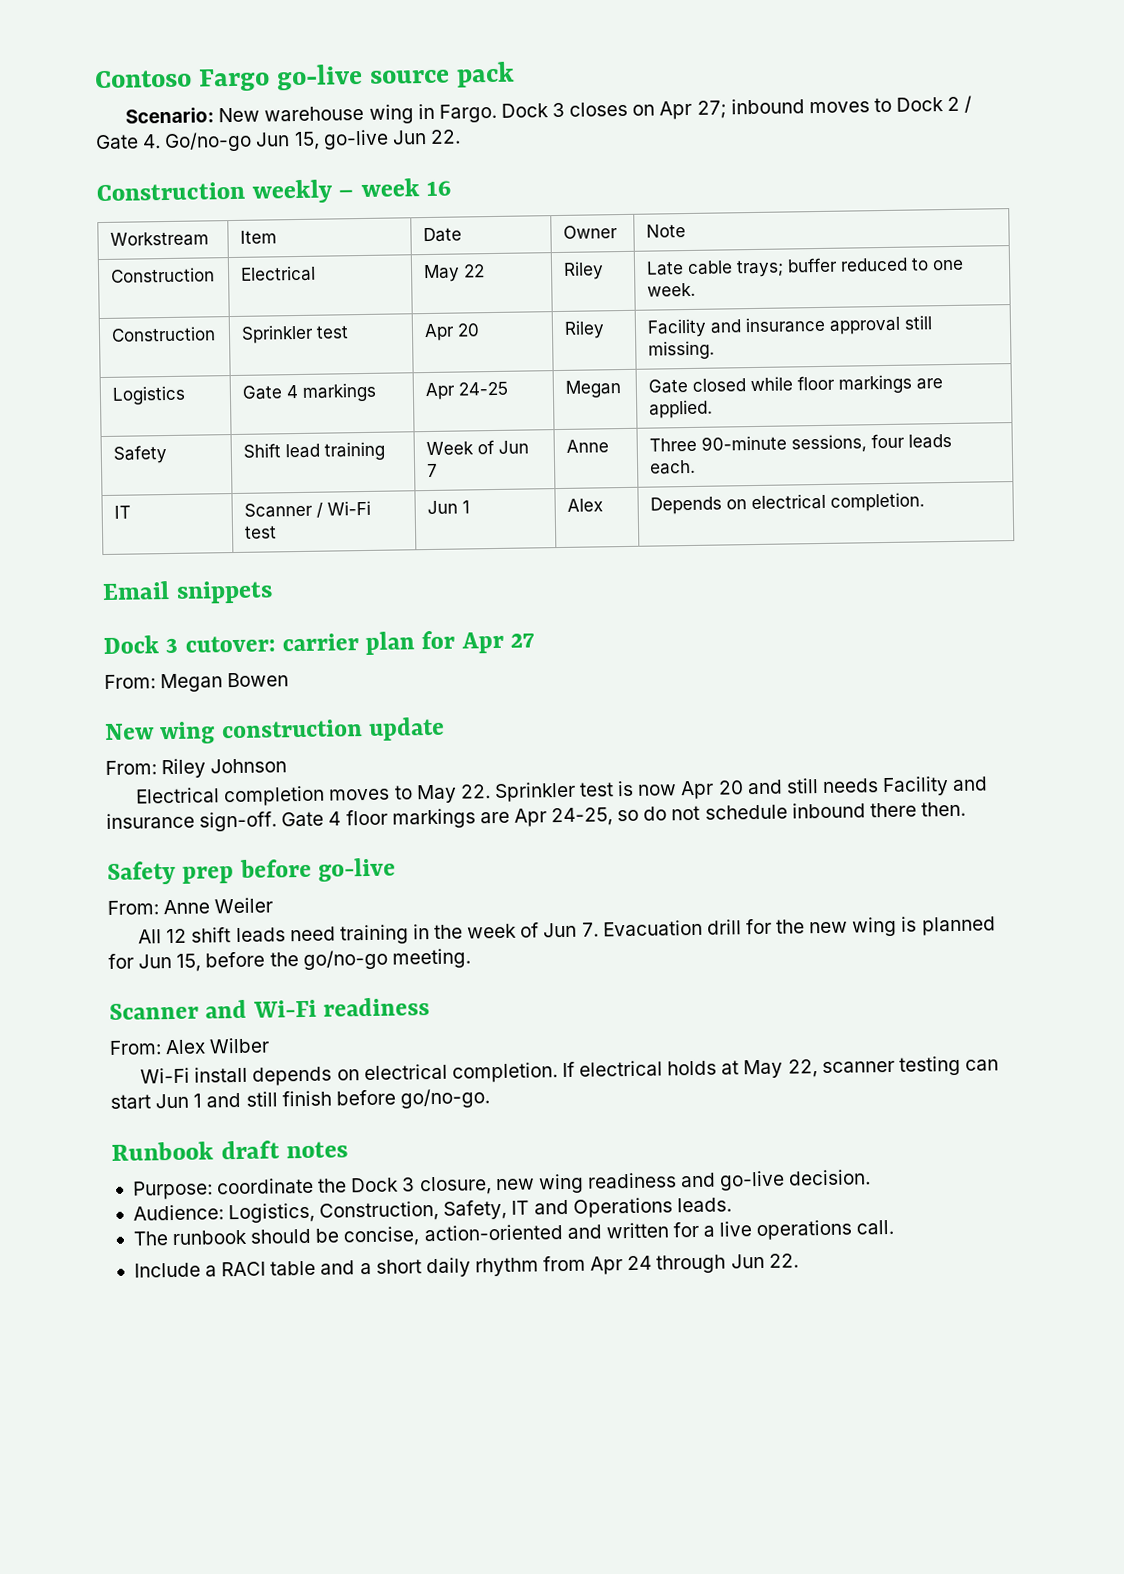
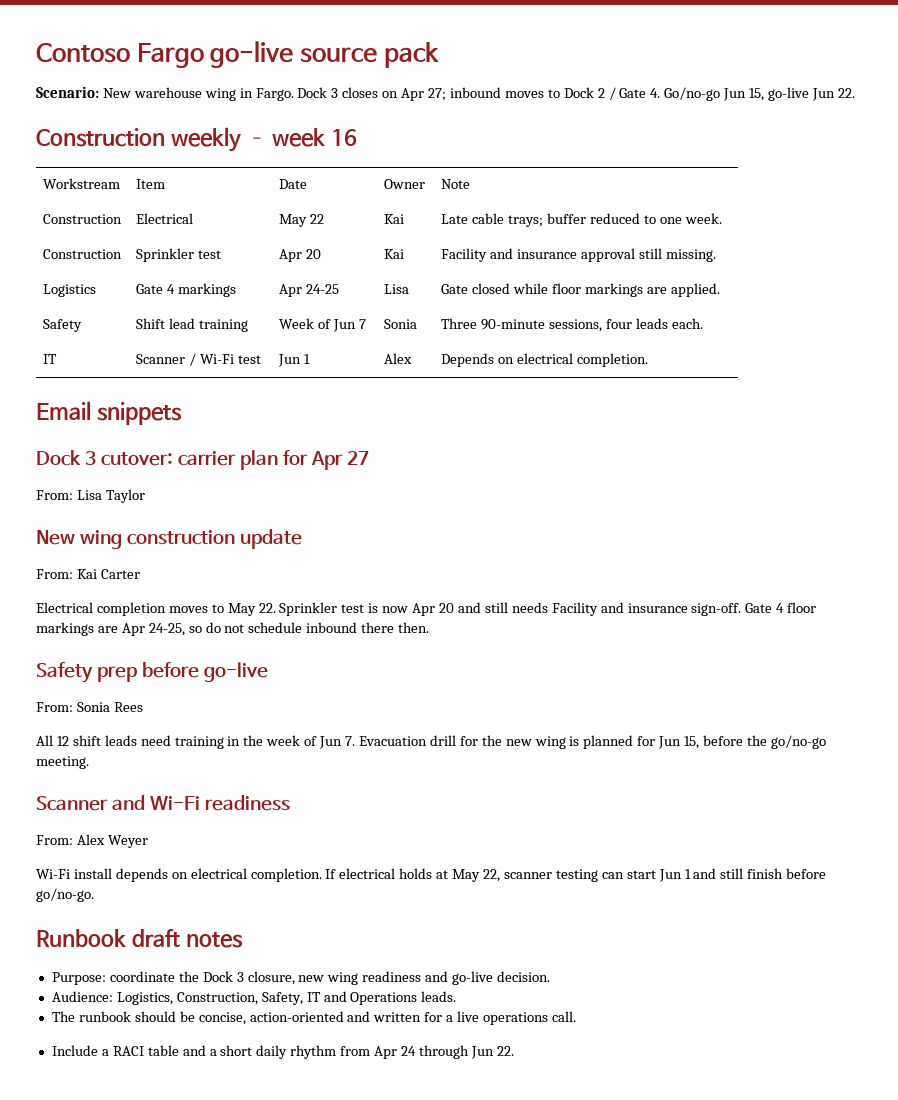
- Construction | Electrical | May 22 | Riley | Late cable trays; buffer reduced to one week.
+ Construction | Electrical | May 22 | Kai | Late cable trays; buffer reduced to one week.
- Construction | Sprinkler test | Apr 20 | Riley | Facility and insurance approval still missing.
+ Construction | Sprinkler test | Apr 20 | Kai | Facility and insurance approval still missing.
- Logistics | Gate 4 markings | Apr 24-25 | Megan | Gate closed while floor markings are applied.
+ Logistics | Gate 4 markings | Apr 24-25 | Lisa | Gate closed while floor markings are applied.
- Safety | Shift lead training | Week of Jun 7 | Anne | Three 90-minute sessions, four leads each.
+ Safety | Shift lead training | Week of Jun 7 | Sonia | Three 90-minute sessions, four leads each.
- From: Megan Bowen
+ From: Lisa Taylor
- From: Riley Johnson
+ From: Kai Carter
- From: Anne Weiler
+ From: Sonia Rees
- From: Alex Wilber
+ From: Alex Weyer

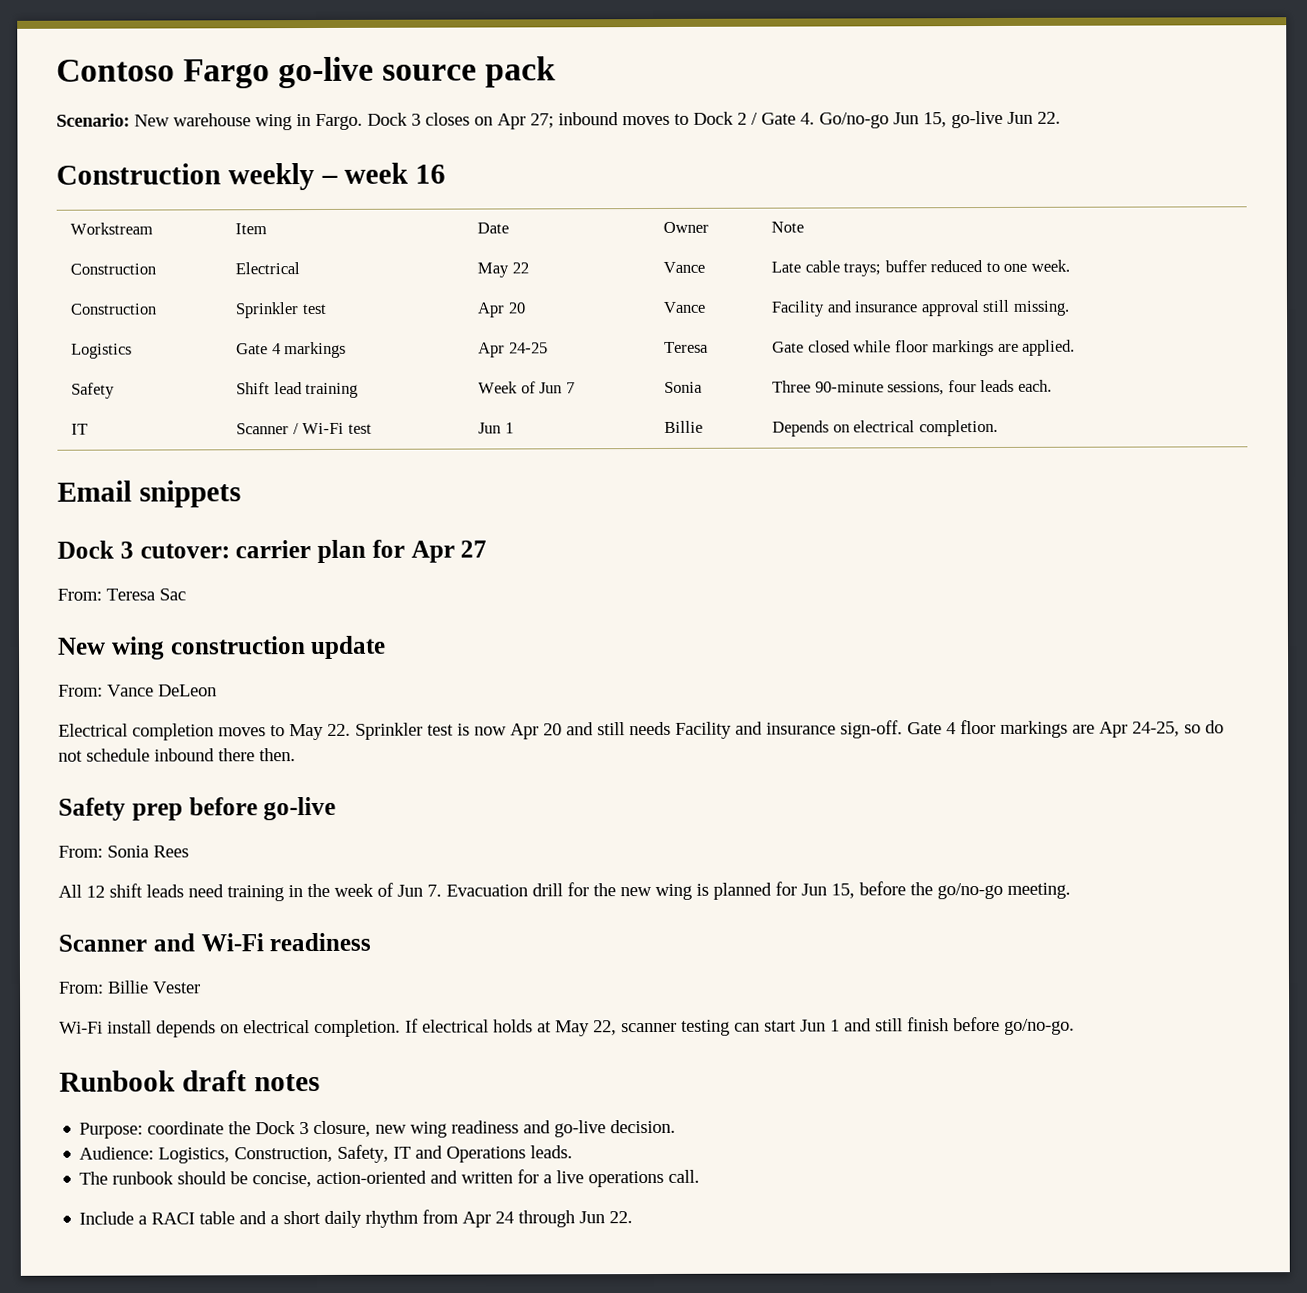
- Construction | Electrical | May 22 | Kai | Late cable trays; buffer reduced to one week.
+ Construction | Electrical | May 22 | Vance | Late cable trays; buffer reduced to one week.
- Construction | Sprinkler test | Apr 20 | Kai | Facility and insurance approval still missing.
+ Construction | Sprinkler test | Apr 20 | Vance | Facility and insurance approval still missing.
- Logistics | Gate 4 markings | Apr 24-25 | Lisa | Gate closed while floor markings are applied.
+ Logistics | Gate 4 markings | Apr 24-25 | Teresa | Gate closed while floor markings are applied.
- IT | Scanner / Wi-Fi test | Jun 1 | Alex | Depends on electrical completion.
+ IT | Scanner / Wi-Fi test | Jun 1 | Billie | Depends on electrical completion.
- From: Lisa Taylor
+ From: Teresa Sac
- From: Kai Carter
+ From: Vance DeLeon
- From: Alex Weyer
+ From: Billie Vester

